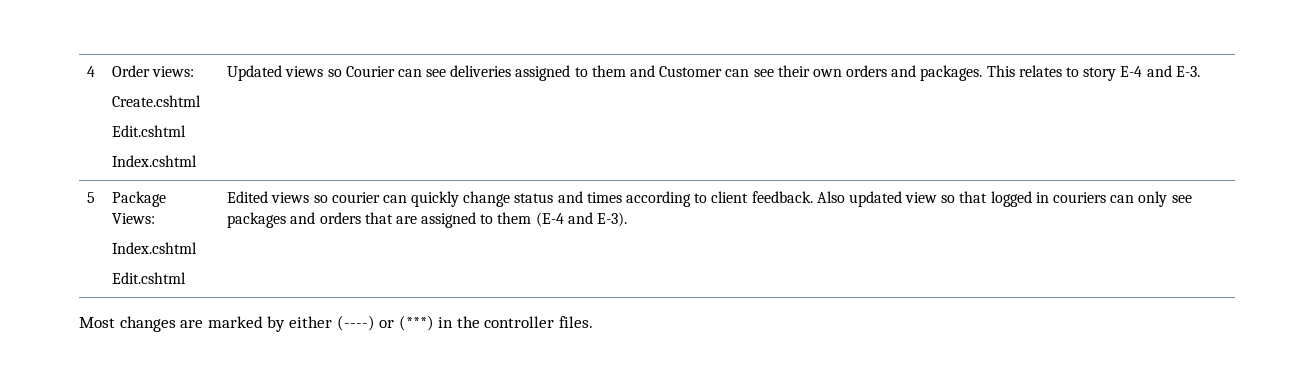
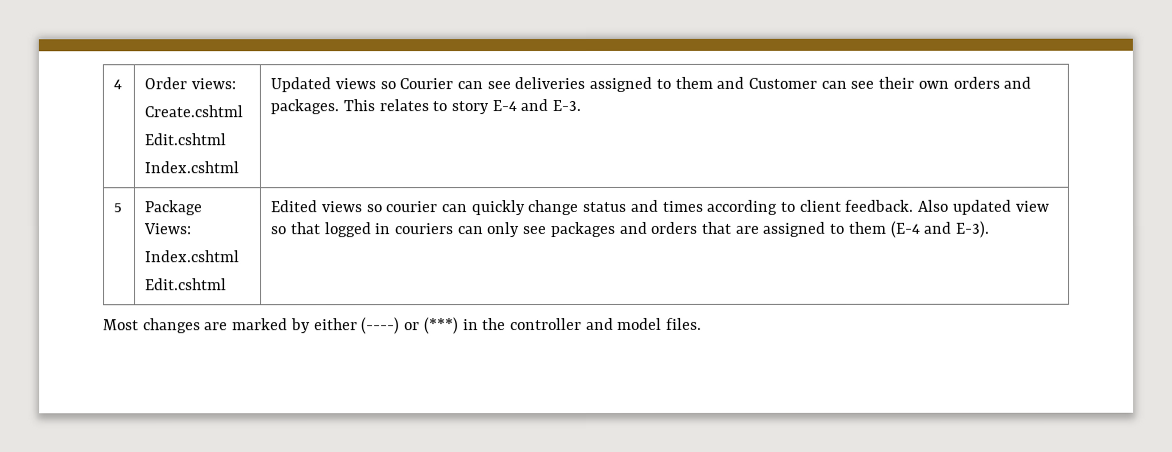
- Most changes are marked by either (----) or (***) in the controller files.
+ Most changes are marked by either (----) or (***) in the controller and model files.

